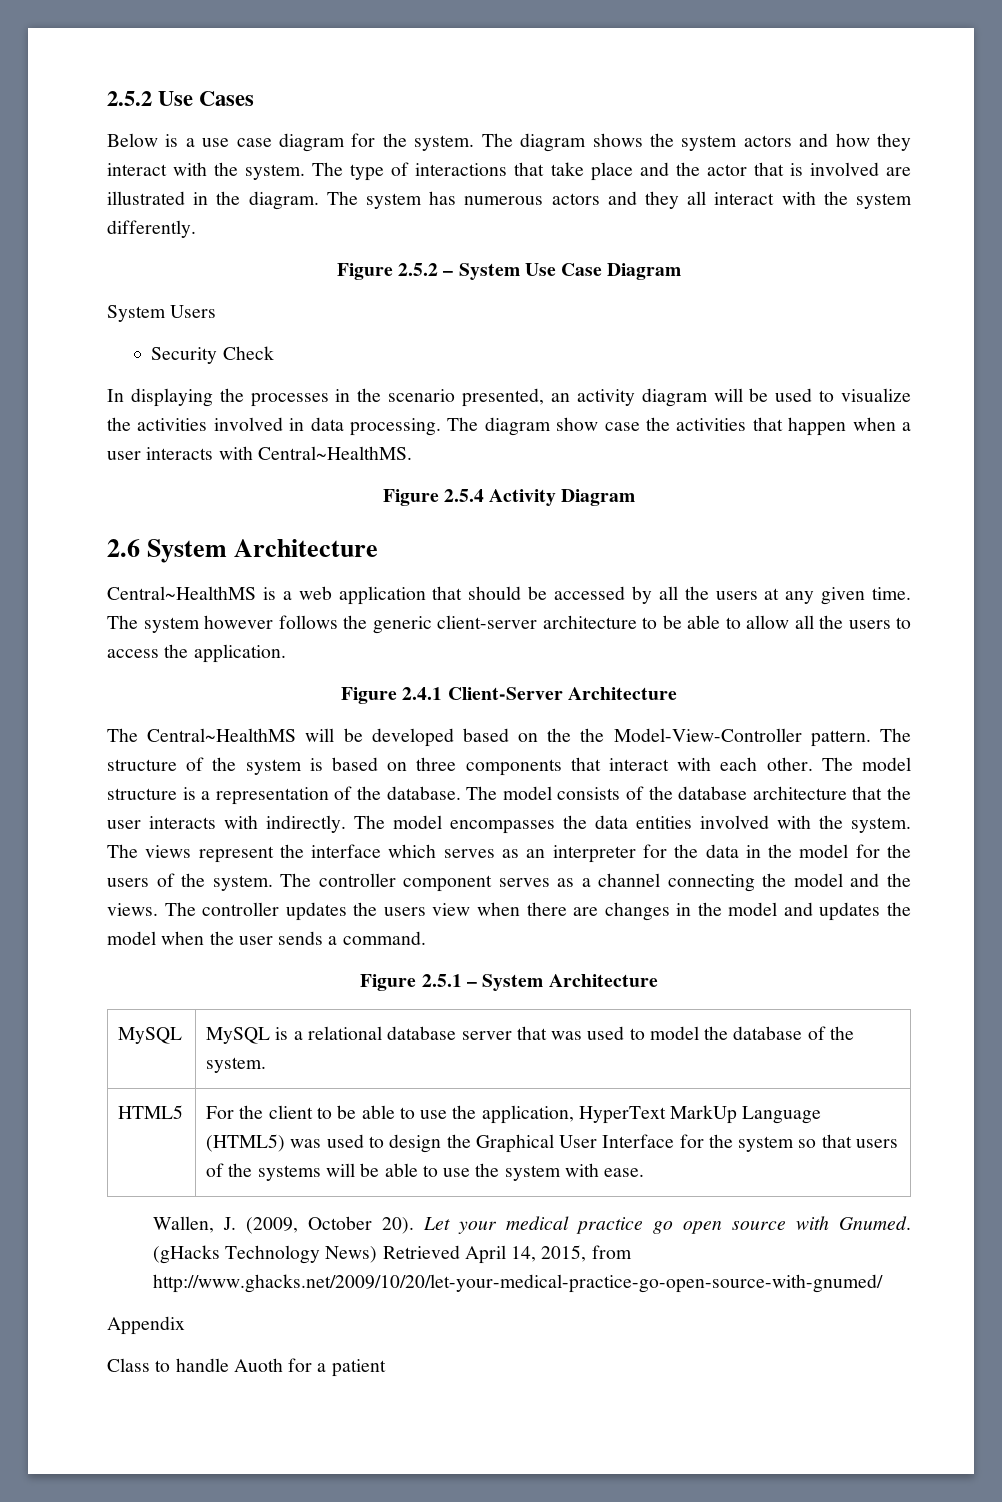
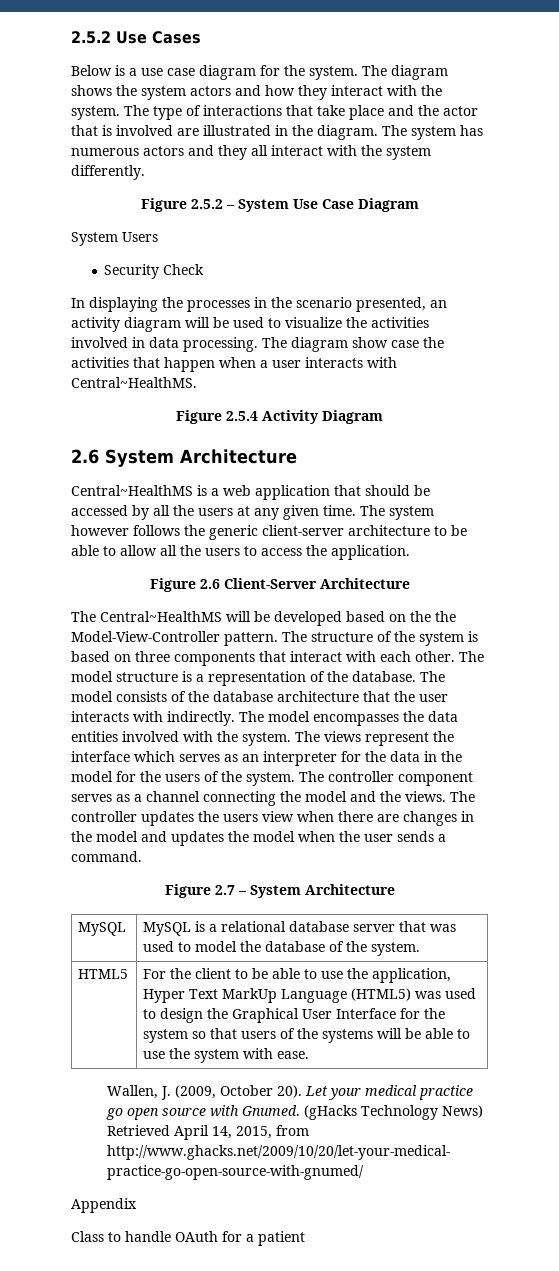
- Figure 2.4.1 Client-Server Architecture
+ Figure 2.6 Client-Server Architecture
- Figure 2.5.1 – System Architecture
+ Figure 2.7 – System Architecture
- For the client to be able to use the application, HyperText MarkUp Language (HTML5) was used to design the Graphical User Interface for the system so that users of the systems will be able to use the system with ease.
+ For the client to be able to use the application, Hyper Text MarkUp Language (HTML5) was used to design the Graphical User Interface for the system so that users of the systems will be able to use the system with ease.
- Class to handle Auoth for a patient
+ Class to handle OAuth for a patient

